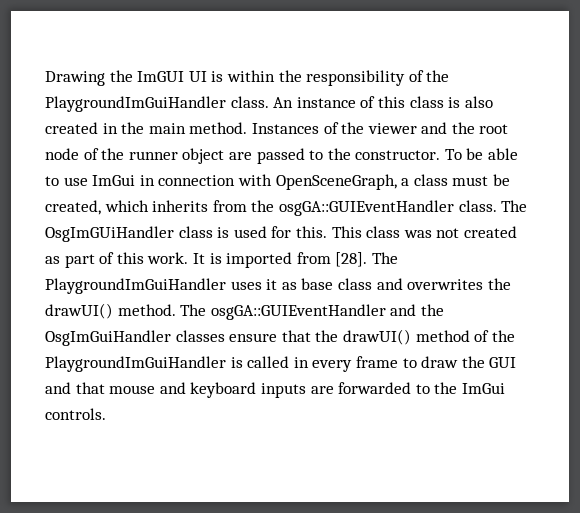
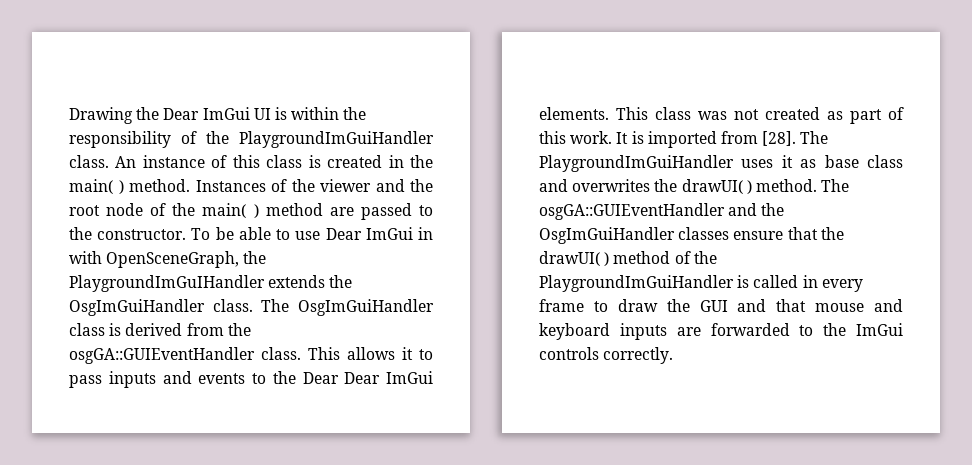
- Drawing the ImGUI UI is within the responsibility of the PlaygroundImGuiHandler class.
+ Drawing the Dear ImGui UI is within the responsibility of the PlaygroundImGuiHandler class.
- An instance of this class is also created in the main method.
+ An instance of this class is created in the main( ) method.
- Instances of the viewer and the root node of the runner object are passed to the constructor.
+ Instances of the viewer and the root node of the main( ) method are passed to the constructor.
- To be able to use ImGui in connection with OpenSceneGraph, a class must be created, which inherits from the osgGA::GUIEventHandler class. The OsgImGUiHandler class is used for this.
+ To be able to use Dear ImGui in with OpenSceneGraph, the PlaygroundImGuIHandler extends the OsgImGuiHandler class. The OsgImGuiHandler class is derived from the osgGA::GUIEventHandler class. This allows it to pass inputs and events to the Dear Dear ImGui elements.
- The PlaygroundImGuiHandler uses it as base class and overwrites the drawUI() method.
+ The PlaygroundImGuiHandler uses it as base class and overwrites the drawUI( ) method.
- The osgGA::GUIEventHandler and the OsgImGuiHandler classes ensure that the drawUI() method of the PlaygroundImGuiHandler is called in every frame to draw the GUI and that mouse and keyboard inputs are forwarded to the ImGui controls.
+ The osgGA::GUIEventHandler and the OsgImGuiHandler classes ensure that the drawUI( ) method of the PlaygroundImGuiHandler is called in every frame to draw the GUI and that mouse and keyboard inputs are forwarded to the ImGui controls correctly.

